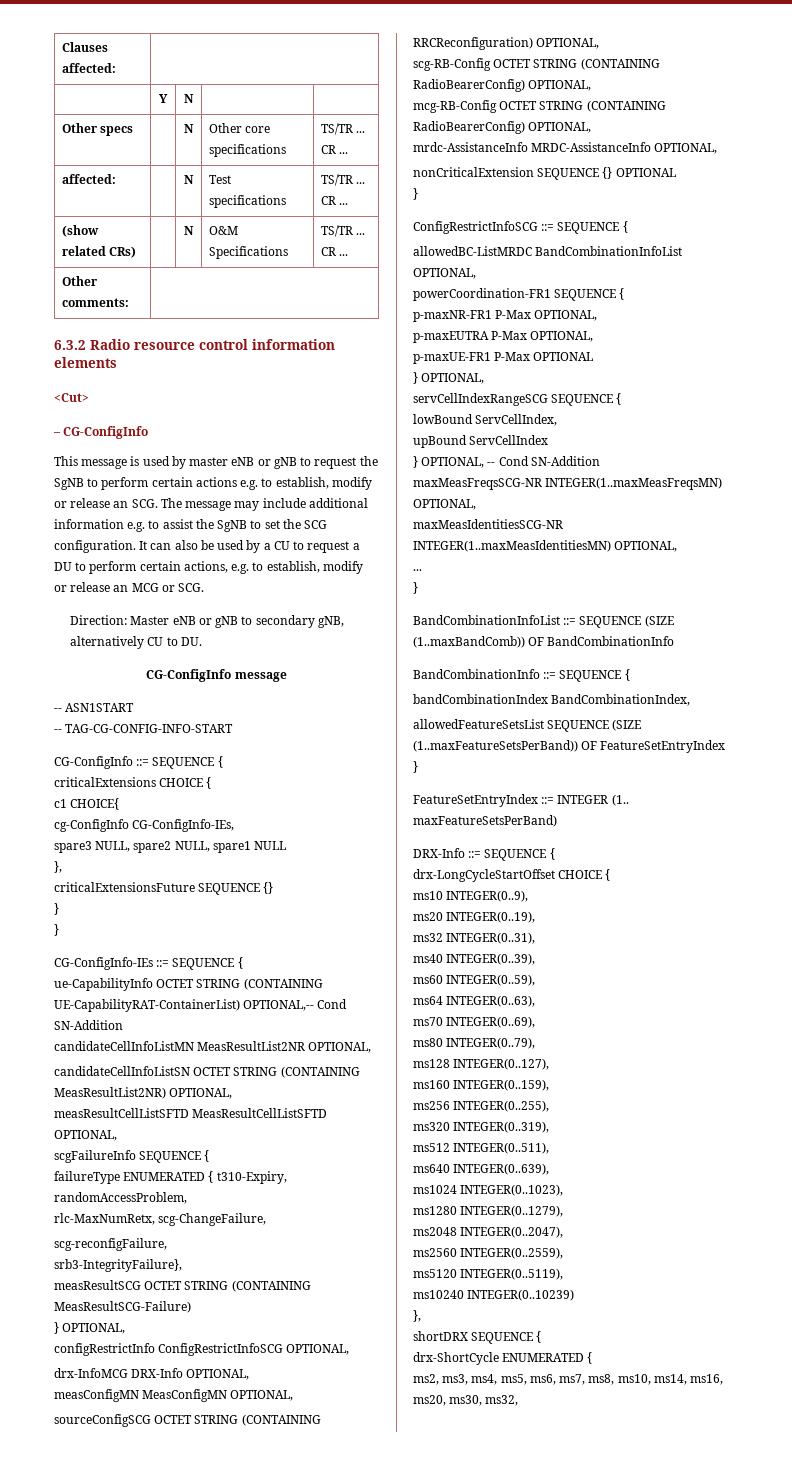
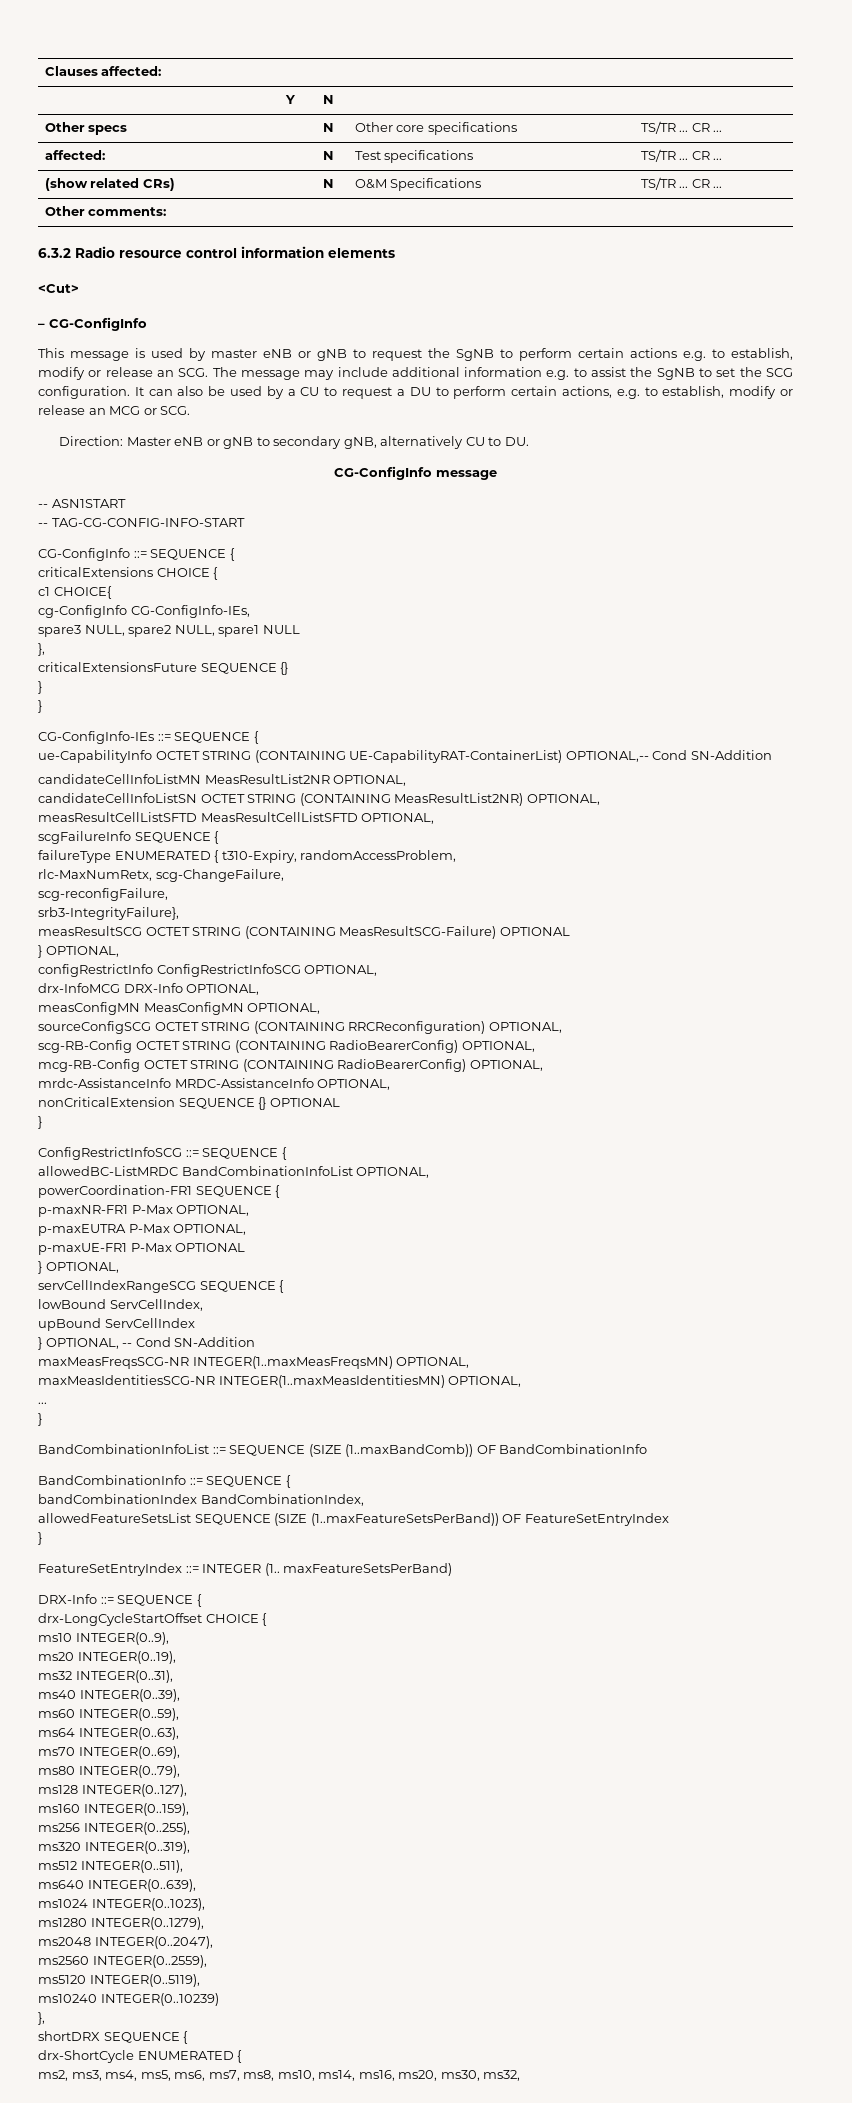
- measResultSCG OCTET STRING (CONTAINING MeasResultSCG-Failure)
+ measResultSCG OCTET STRING (CONTAINING MeasResultSCG-Failure) OPTIONAL

